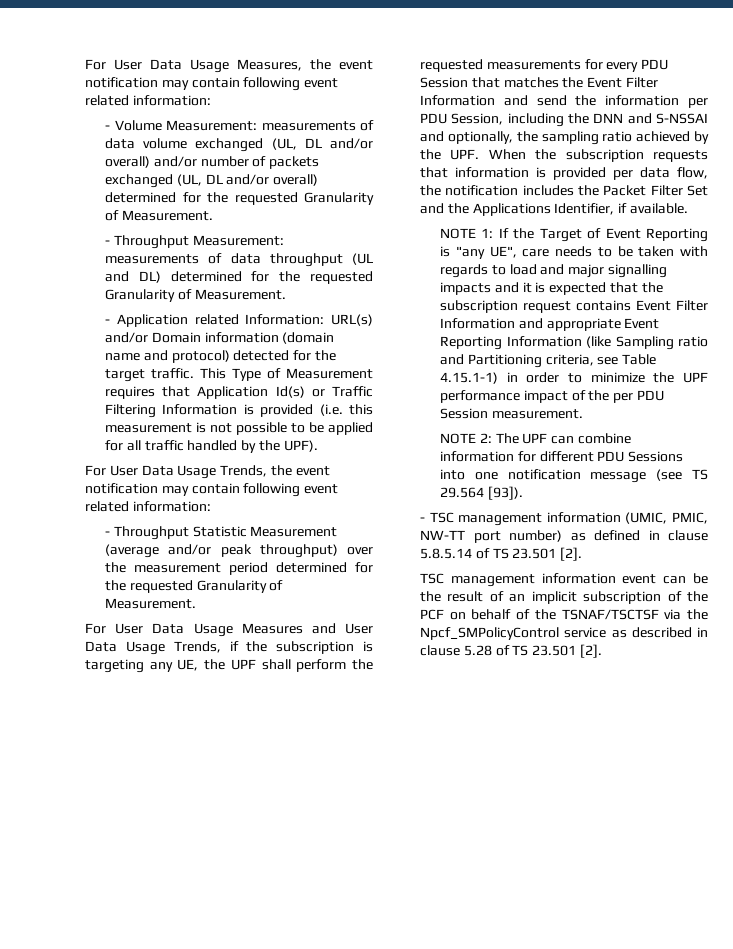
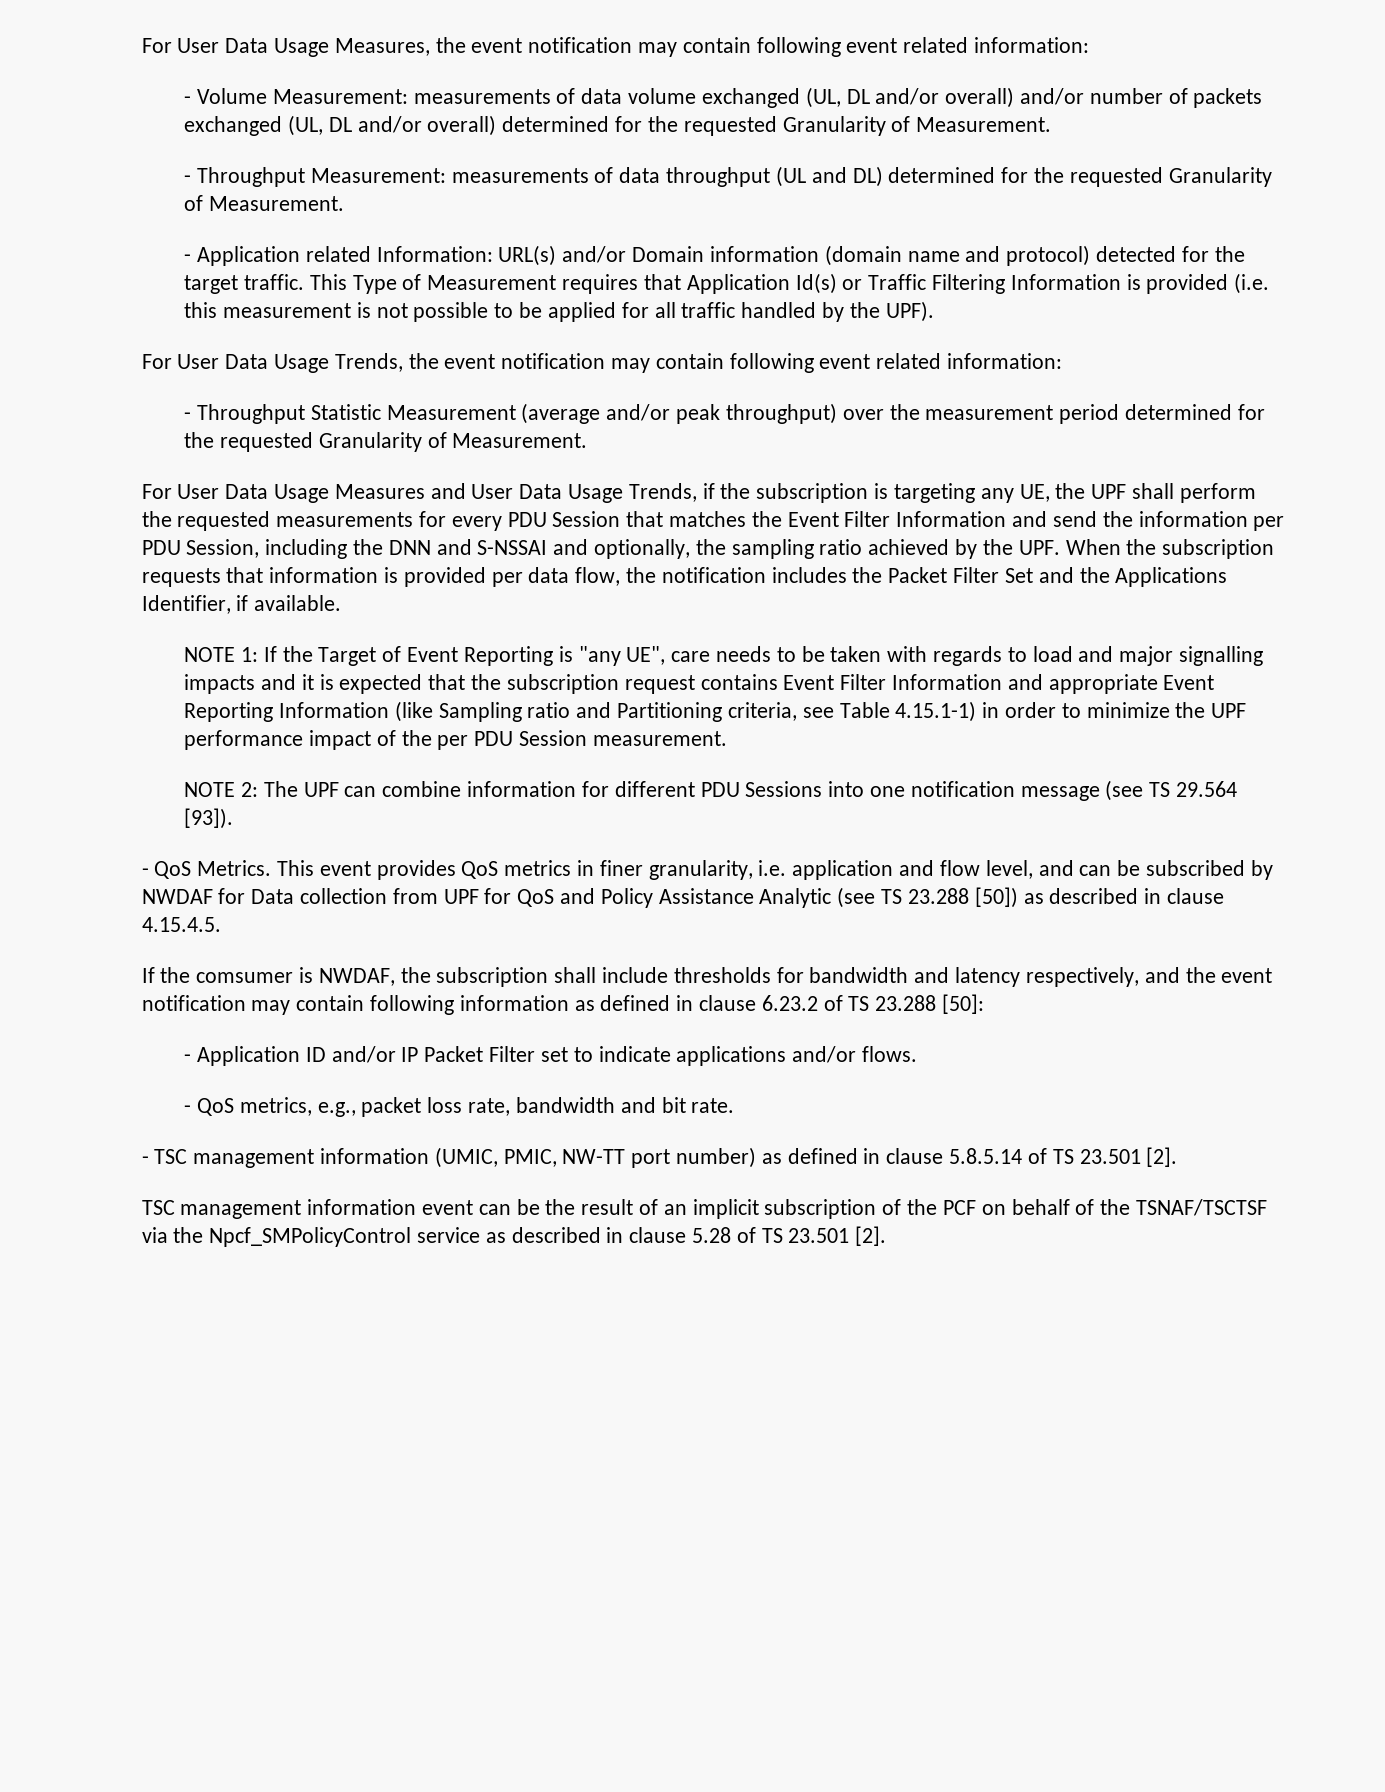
+ - QoS Metrics. This event provides QoS metrics in finer granularity, i.e. application and flow level, and can be subscribed by NWDAF for Data collection from UPF for QoS and Policy Assistance Analytic (see TS 23.288 [50]) as described in clause 4.15.4.5.
+ If the comsumer is NWDAF, the subscription shall include thresholds for bandwidth and latency respectively, and the event notification may contain following information as defined in clause 6.23.2 of TS 23.288 [50]:
+ - Application ID and/or IP Packet Filter set to indicate applications and/or flows.
+ - QoS metrics, e.g., packet loss rate, bandwidth and bit rate.

